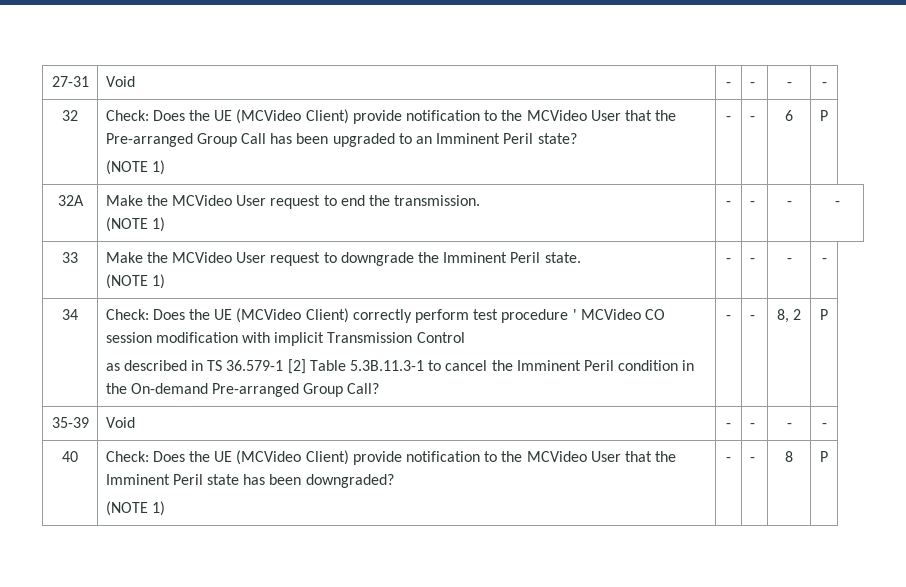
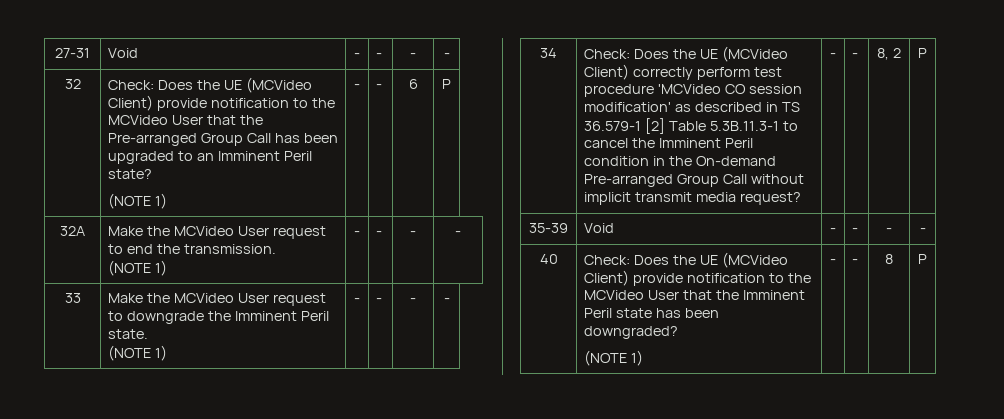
- Check: Does the UE (MCVideo Client) correctly perform test procedure ' MCVideo CO session modification with implicit Transmission Control
- as described in TS 36.579-1 [2] Table 5.3B.11.3-1 to cancel the Imminent Peril condition in the On-demand Pre-arranged Group Call?
+ Check: Does the UE (MCVideo Client) correctly perform test procedure 'MCVideo CO session modification' as described in TS 36.579-1 [2] Table 5.3B.11.3-1 to cancel the Imminent Peril condition in the On-demand Pre-arranged Group Call without implicit transmit media request?

